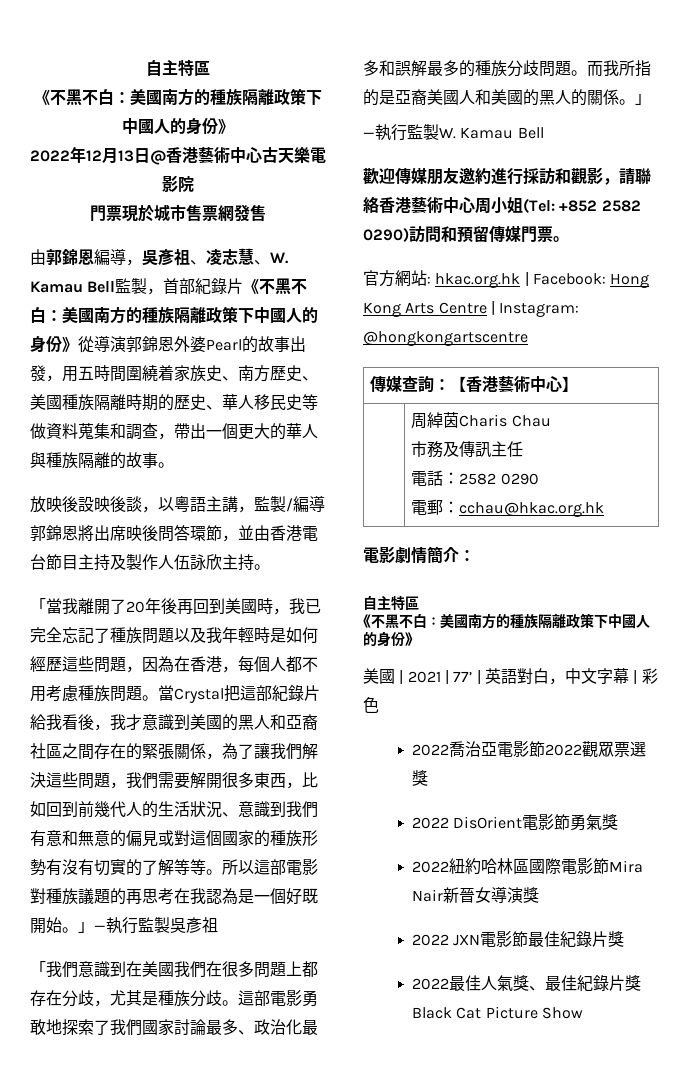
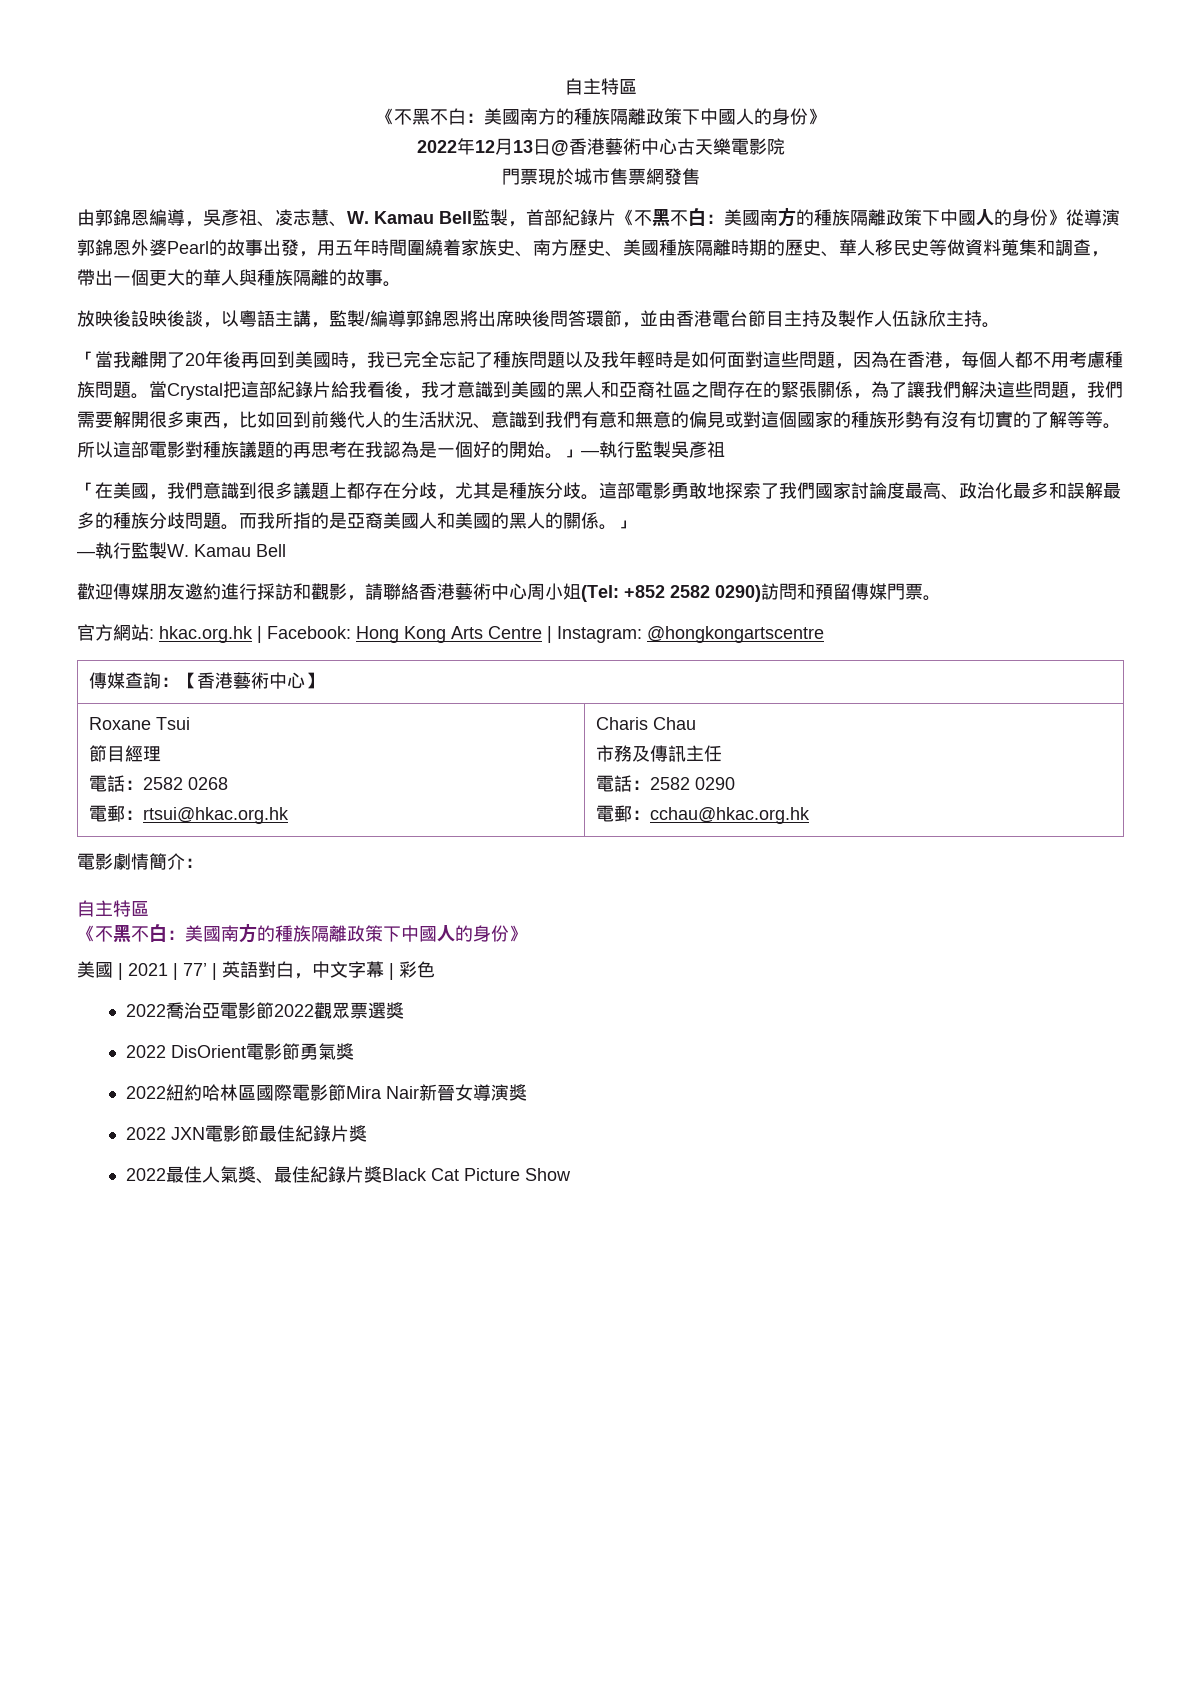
- 美國南⽅的種族隔離政策下中國⼈的身份》從導演郭錦恩外婆Pearl的故事出發，用五時間圍繞着家族史、南方歷史、美國種族隔離時期的歷史、華人移民史等做資料蒐集和調查，帶出一個更大的華人與種族隔離的故事。
+ 美國南⽅的種族隔離政策下中國⼈的身份》從導演郭錦恩外婆Pearl的故事出發，用五年時間圍繞着家族史、南方歷史、美國種族隔離時期的歷史、華人移民史等做資料蒐集和調查，帶出一個更大的華人與種族隔離的故事。
- 「當我離開了20年後再回到美國時，我已完全忘記了種族問題以及我年輕時是如何經歷這些問題，因為在香港，每個人都不用考慮種族問題。
+ 「當我離開了20年後再回到美國時，我已完全忘記了種族問題以及我年輕時是如何面對這些問題，因為在香港，每個人都不用考慮種族問題。
- 所以這部電影對種族議題的再思考在我認為是一個好既開始。」—執行監製吳彥祖
+ 所以這部電影對種族議題的再思考在我認為是一個好的開始。」—執行監製吳彥祖
- 「我們意識到在美國我們在很多問題上都存在分歧，尤其是種族分歧。
+ 「在美國，我們意識到很多議題上都存在分歧，尤其是種族分歧。
- 這部電影勇敢地探索了我們國家討論最多、政治化最多和誤解最多的種族分歧問題。
+ 這部電影勇敢地探索了我們國家討論度最高、政治化最多和誤解最多的種族分歧問題。
- | 周綽茵Charis Chau
+ Roxane Tsui
+ 節目經理
+ 電話：2582 0268
+ 電郵：rtsui@hkac.org.hk | Charis Chau

